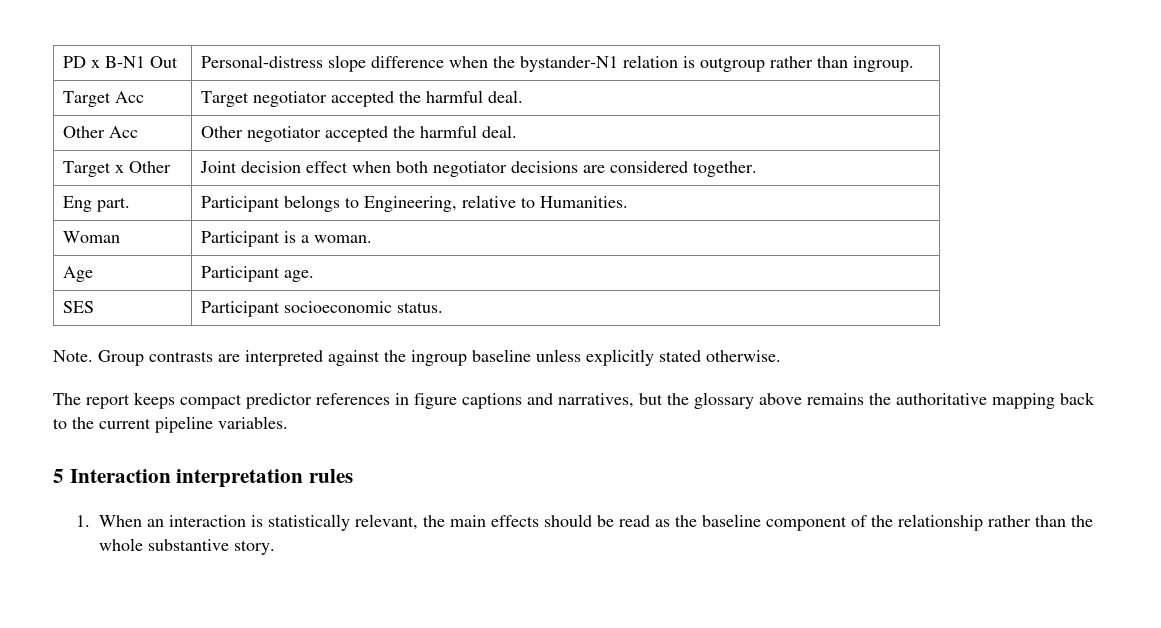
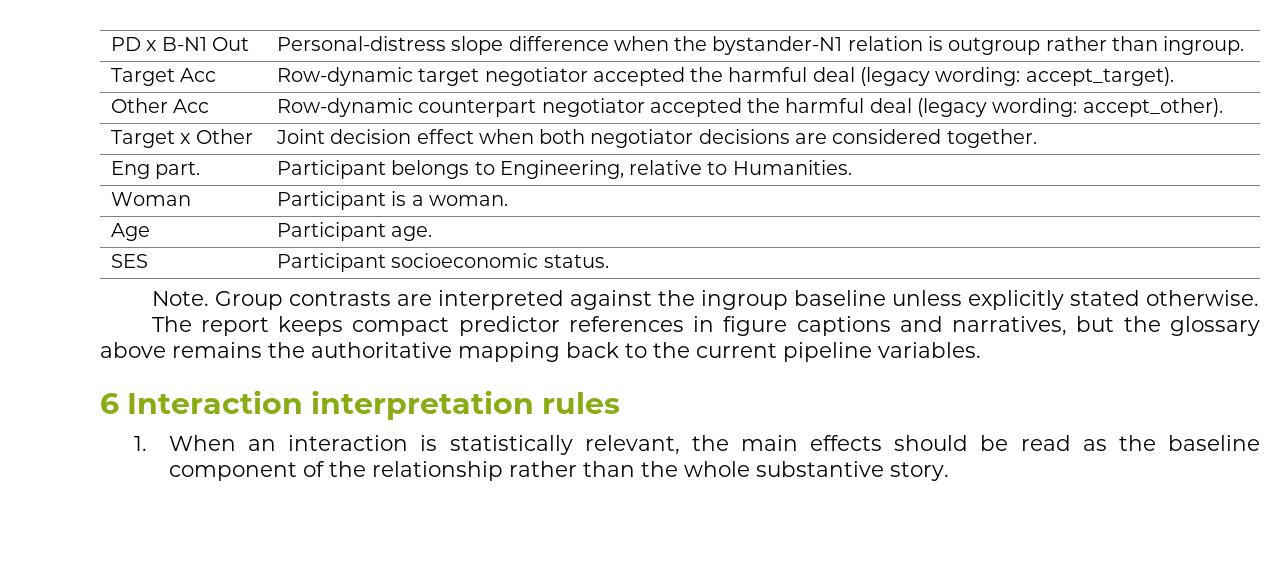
- Target Acc | Target negotiator accepted the harmful deal.
+ Target Acc | Row-dynamic target negotiator accepted the harmful deal (legacy wording: accept_target).
- Other Acc | Other negotiator accepted the harmful deal.
+ Other Acc | Row-dynamic counterpart negotiator accepted the harmful deal (legacy wording: accept_other).
- 5 Interaction interpretation rules
+ 6 Interaction interpretation rules

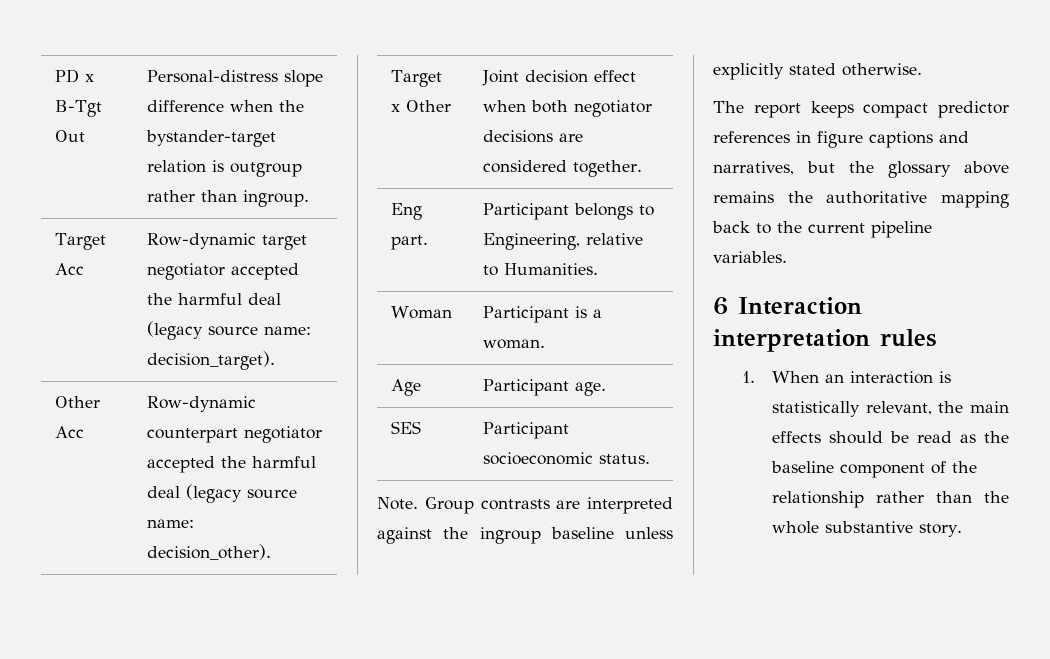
- PD x B-N1 Out | Personal-distress slope difference when the bystander-N1 relation is outgroup rather than ingroup.
+ PD x B-Tgt Out | Personal-distress slope difference when the bystander-target relation is outgroup rather than ingroup.
- Target Acc | Row-dynamic target negotiator accepted the harmful deal (legacy wording: accept_target).
+ Target Acc | Row-dynamic target negotiator accepted the harmful deal (legacy source name: decision_target).
- Other Acc | Row-dynamic counterpart negotiator accepted the harmful deal (legacy wording: accept_other).
+ Other Acc | Row-dynamic counterpart negotiator accepted the harmful deal (legacy source name: decision_other).

